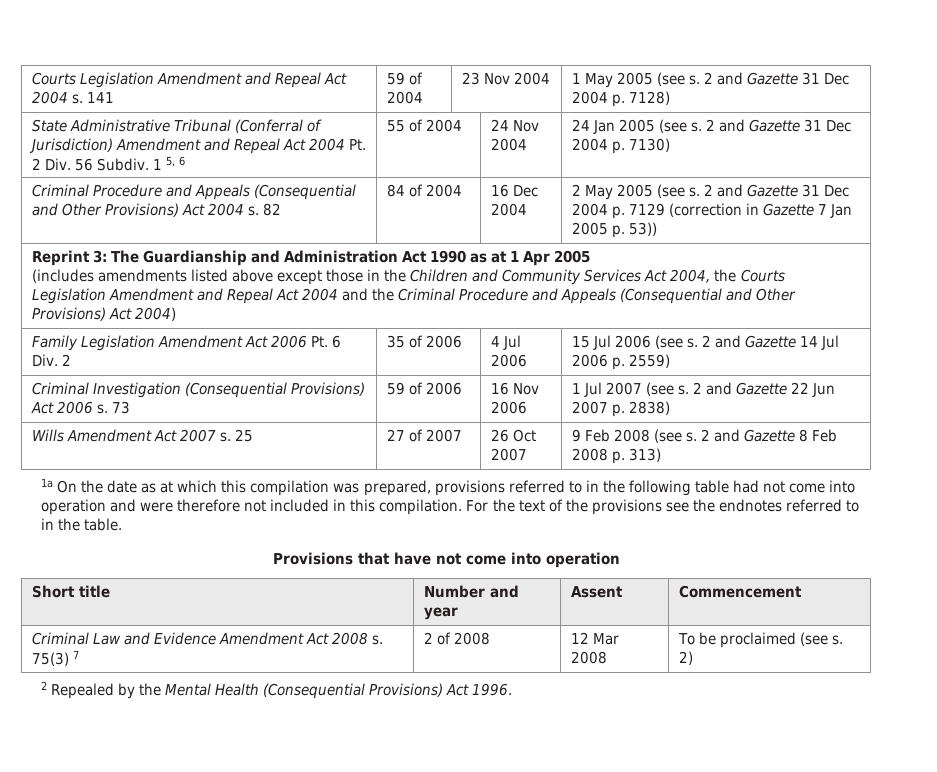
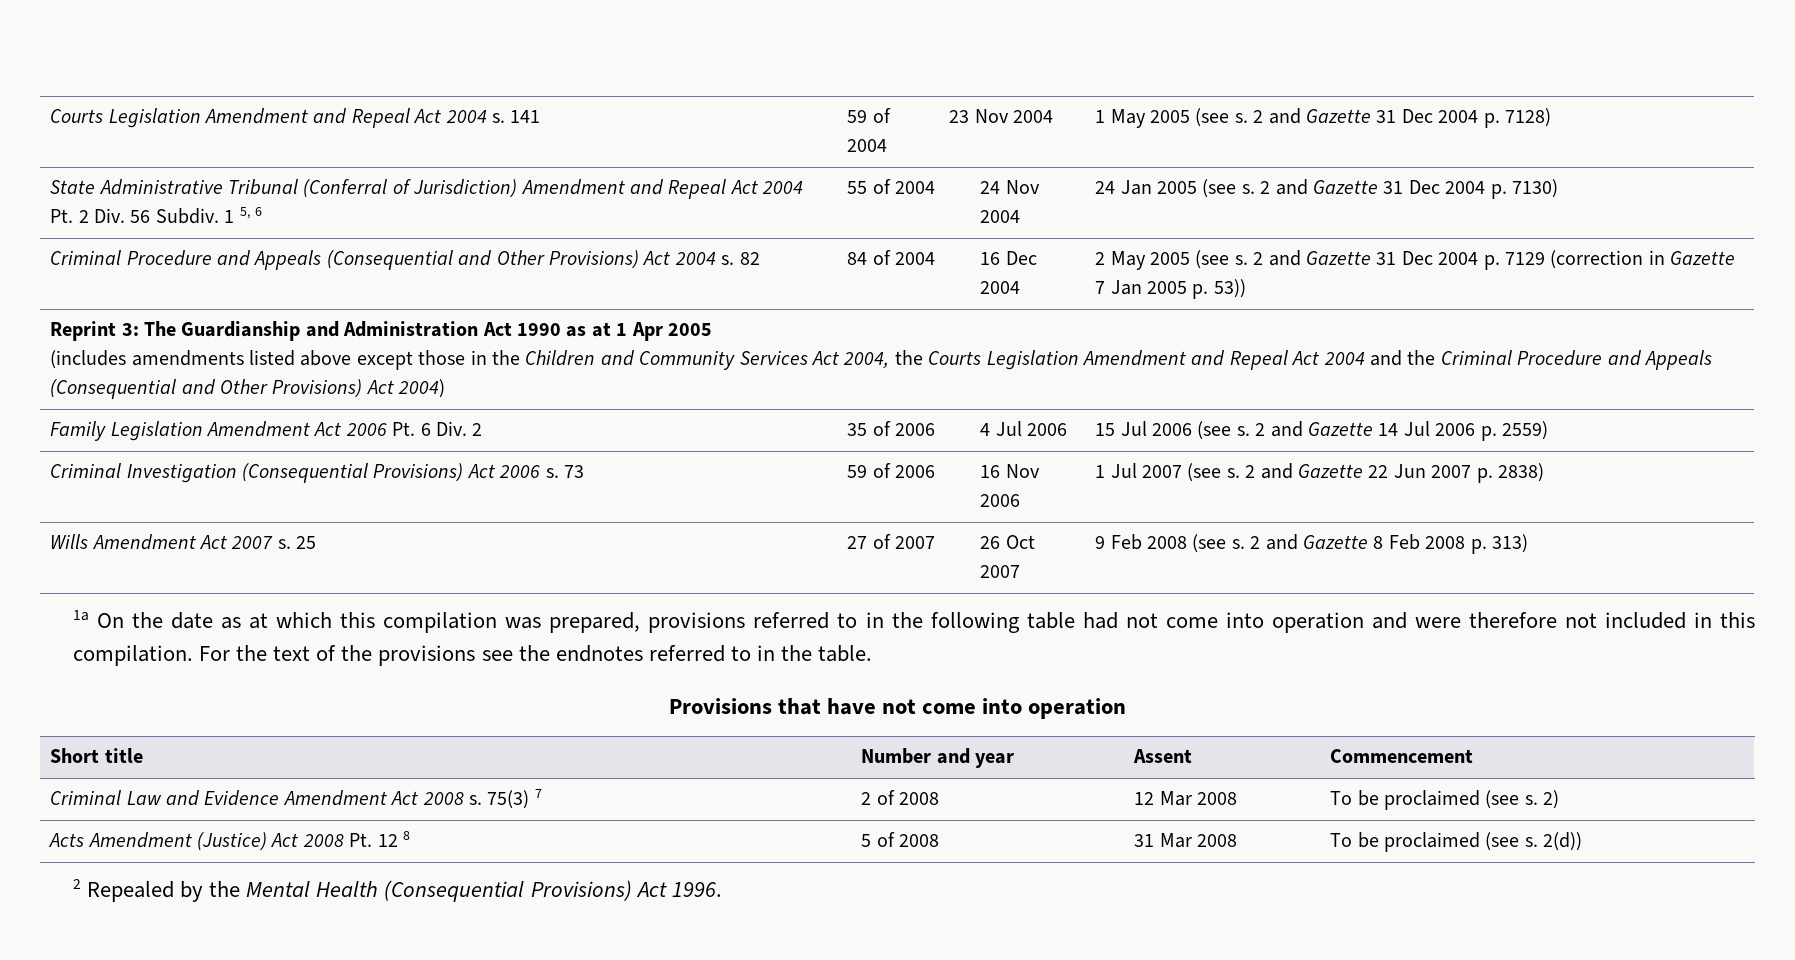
+ Acts Amendment (Justice) Act 2008 Pt. 12 8 | 5 of 2008 | 31 Mar 2008 | To be proclaimed (see s. 2(d))

